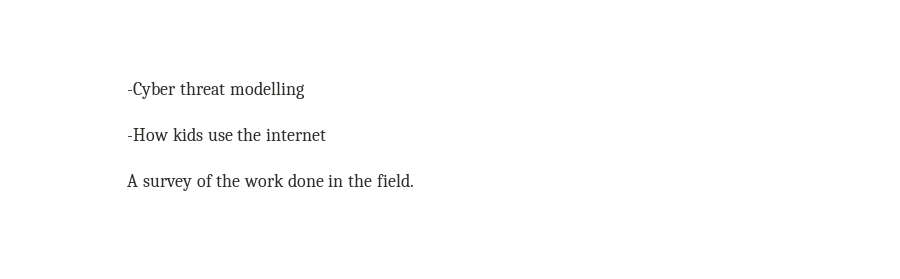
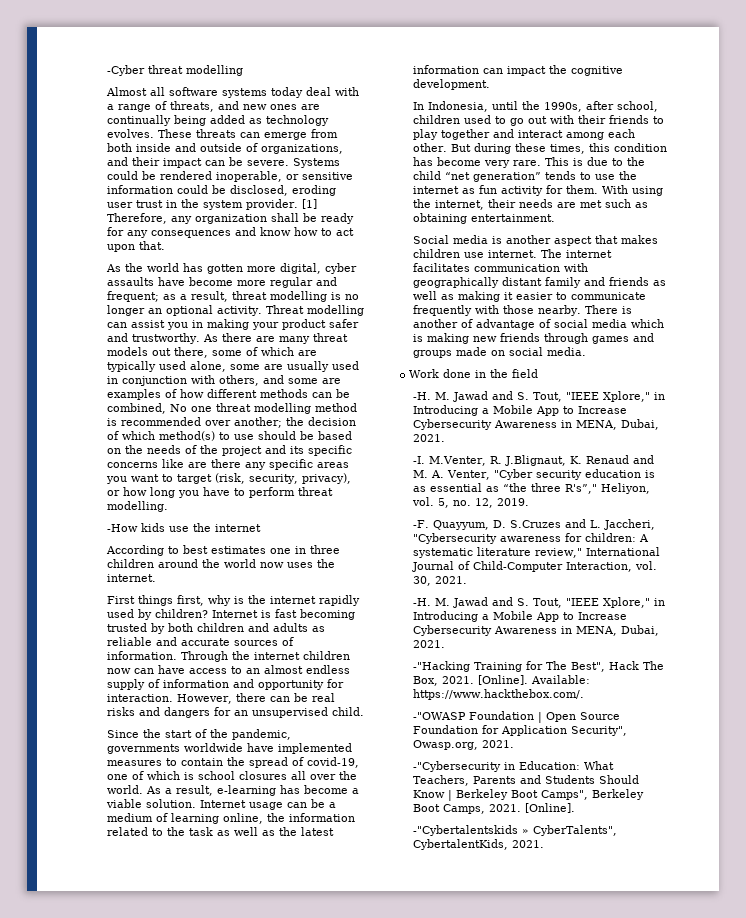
+ Almost all software systems today deal with a range of threats, and new ones are continually being added as technology evolves. These threats can emerge from both inside and outside of organizations, and their impact can be severe. Systems could be rendered inoperable, or sensitive information could be disclosed, eroding user trust in the system provider. [1] Therefore, any organization shall be ready for any consequences and know how to act upon that.
+ As the world has gotten more digital, cyber assaults have become more regular and frequent; as a result, threat modelling is no longer an optional activity. Threat modelling can assist you in making your product safer and trustworthy. As there are many threat models out there, some of which are typically used alone, some are usually used in conjunction with others, and some are examples of how different methods can be combined, No one threat modelling method is recommended over another; the decision of which method(s) to use should be based on the needs of the project and its specific concerns like are there any specific areas you want to target (risk, security, privacy), or how long you have to perform threat modelling.
- A survey of the work done in the field.
+ According to best estimates one in three children around the world now uses the internet.
+ First things first, why is the internet rapidly used by children? Internet is fast becoming trusted by both children and adults as reliable and accurate sources of information. Through the internet children now can have access to an almost endless supply of information and opportunity for interaction. However, there can be real risks and dangers for an unsupervised child.
+ Since the start of the pandemic, governments worldwide have implemented measures to contain the spread of covid-19, one of which is school closures all over the world. As a result, e-learning has become a viable solution. Internet usage can be a medium of learning online, the information related to the task as well as the latest information can impact the cognitive development.
+ In Indonesia, until the 1990s, after school, children used to go out with their friends to play together and interact among each other. But during these times, this condition has become very rare. This is due to the child “net generation” tends to use the internet as fun activity for them. With using the internet, their needs are met such as obtaining entertainment.
+ Social media is another aspect that makes children use internet. The internet facilitates communication with geographically distant family and friends as well as making it easier to communicate frequently with those nearby. There is another of advantage of social media which is making new friends through games and groups made on social media.
+ Work done in the field
+ -H. M. Jawad and S. Tout, "IEEE Xplore," in Introducing a Mobile App to Increase Cybersecurity Awareness in MENA, Dubai, 2021.
+ -I. M.Venter, R. J.Blignaut, K. Renaud and M. A. Venter, "Cyber security education is as essential as “the three R's”," Heliyon, vol. 5, no. 12, 2019.
+ -F. Quayyum, D. S.Cruzes and L. Jaccheri, "Cybersecurity awareness for children: A systematic literature review," International Journal of Child-Computer Interaction, vol. 30, 2021.
+ -H. M. Jawad and S. Tout, "IEEE Xplore," in Introducing a Mobile App to Increase Cybersecurity Awareness in MENA, Dubai, 2021.
+ -"Hacking Training for The Best", Hack The Box, 2021. [Online]. Available: https://www.hackthebox.com/.
+ -"OWASP Foundation | Open Source Foundation for Application Security", Owasp.org, 2021.
+ -"Cybersecurity in Education: What Teachers, Parents and Students Should Know | Berkeley Boot Camps", Berkeley Boot Camps, 2021. [Online].
+ -"Cybertalentskids » CyberTalents", CybertalentKids, 2021.

